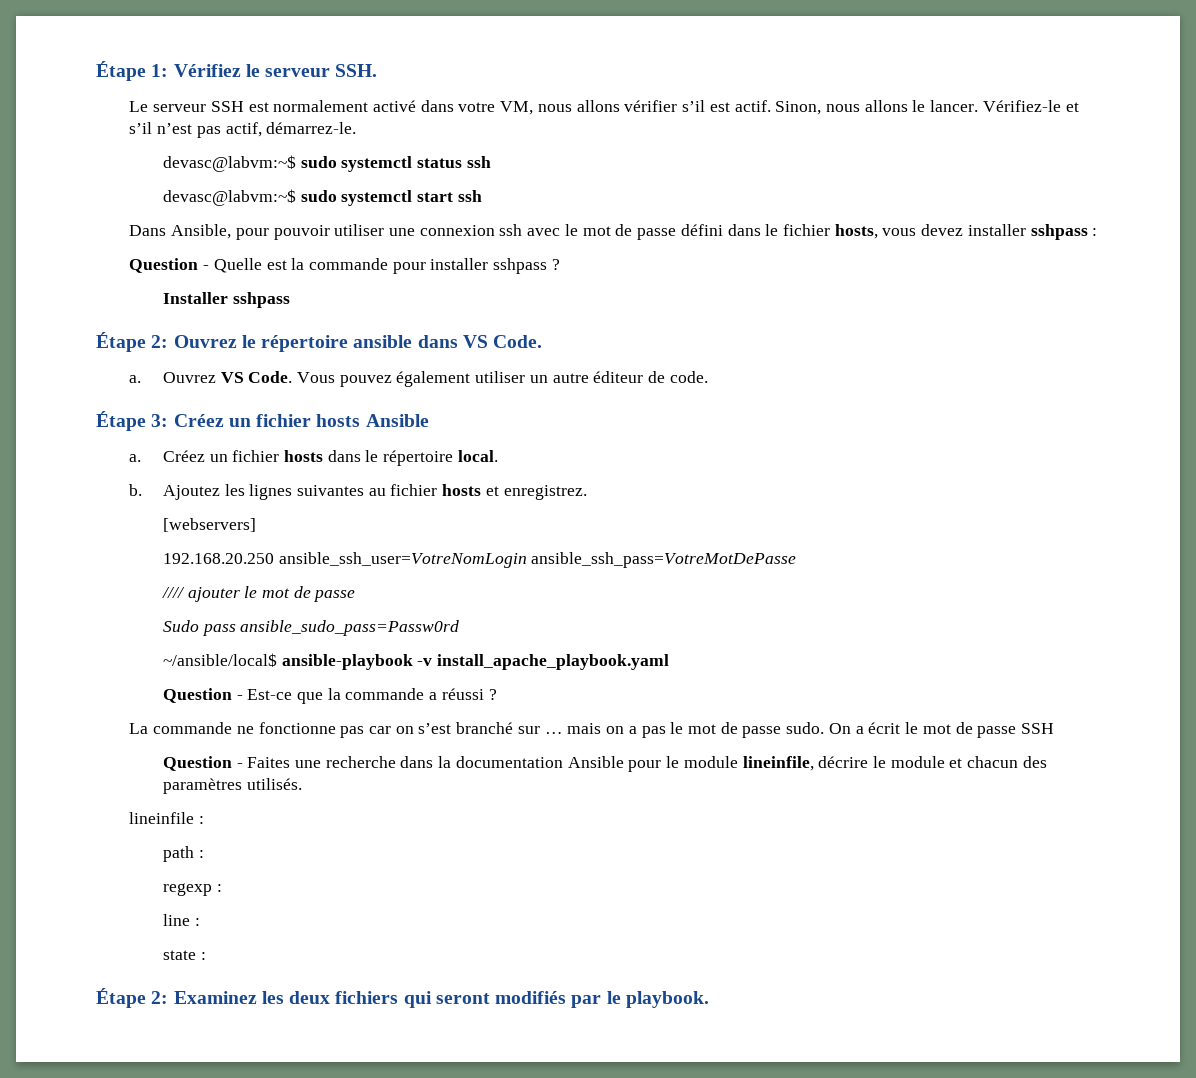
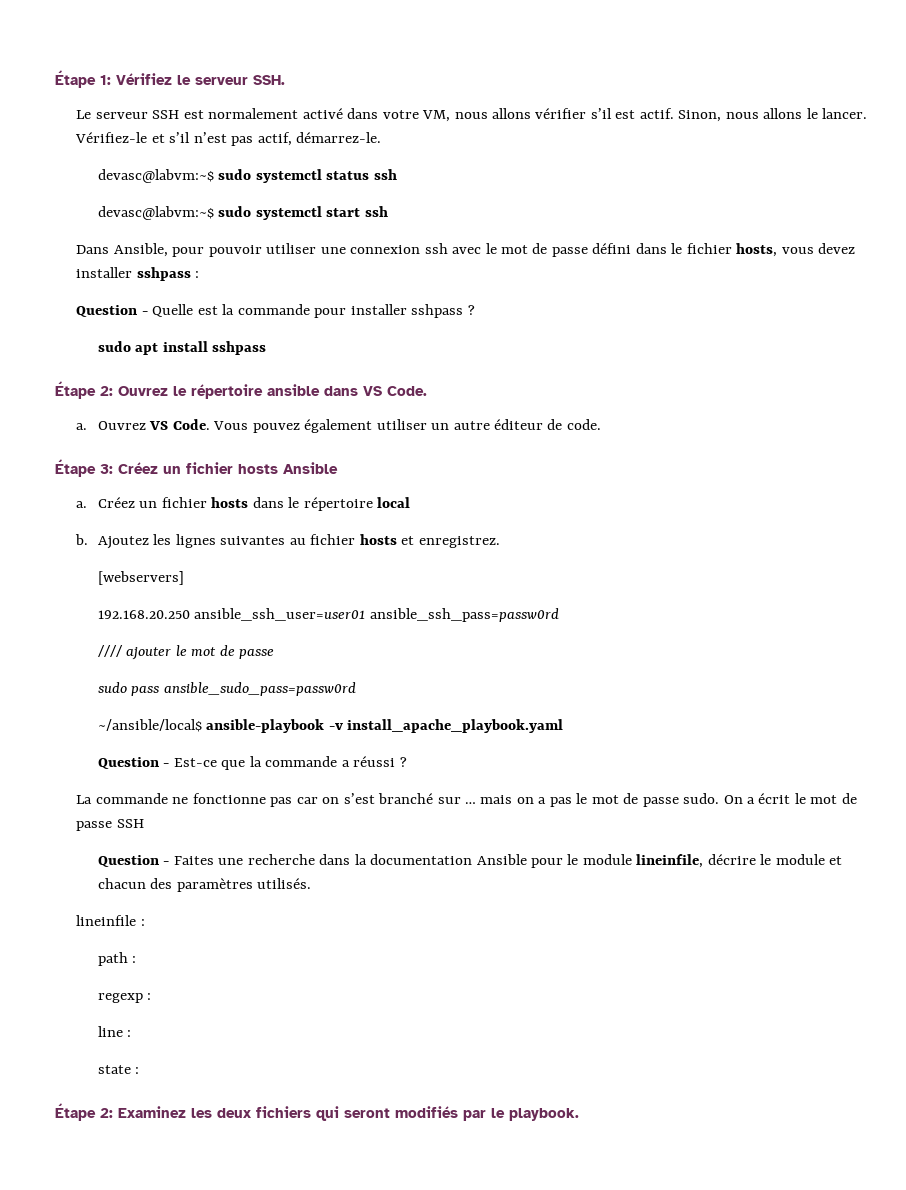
- Installer sshpass
+ sudo apt install sshpass
- Créez un fichier hosts dans le répertoire local.
+ Créez un fichier hosts dans le répertoire local
- 192.168.20.250 ansible_ssh_user=VotreNomLogin ansible_ssh_pass=VotreMotDePasse
+ 192.168.20.250 ansible_ssh_user=user01 ansible_ssh_pass=passw0rd
- Sudo pass ansible_sudo_pass=Passw0rd
+ sudo pass ansible_sudo_pass=passw0rd

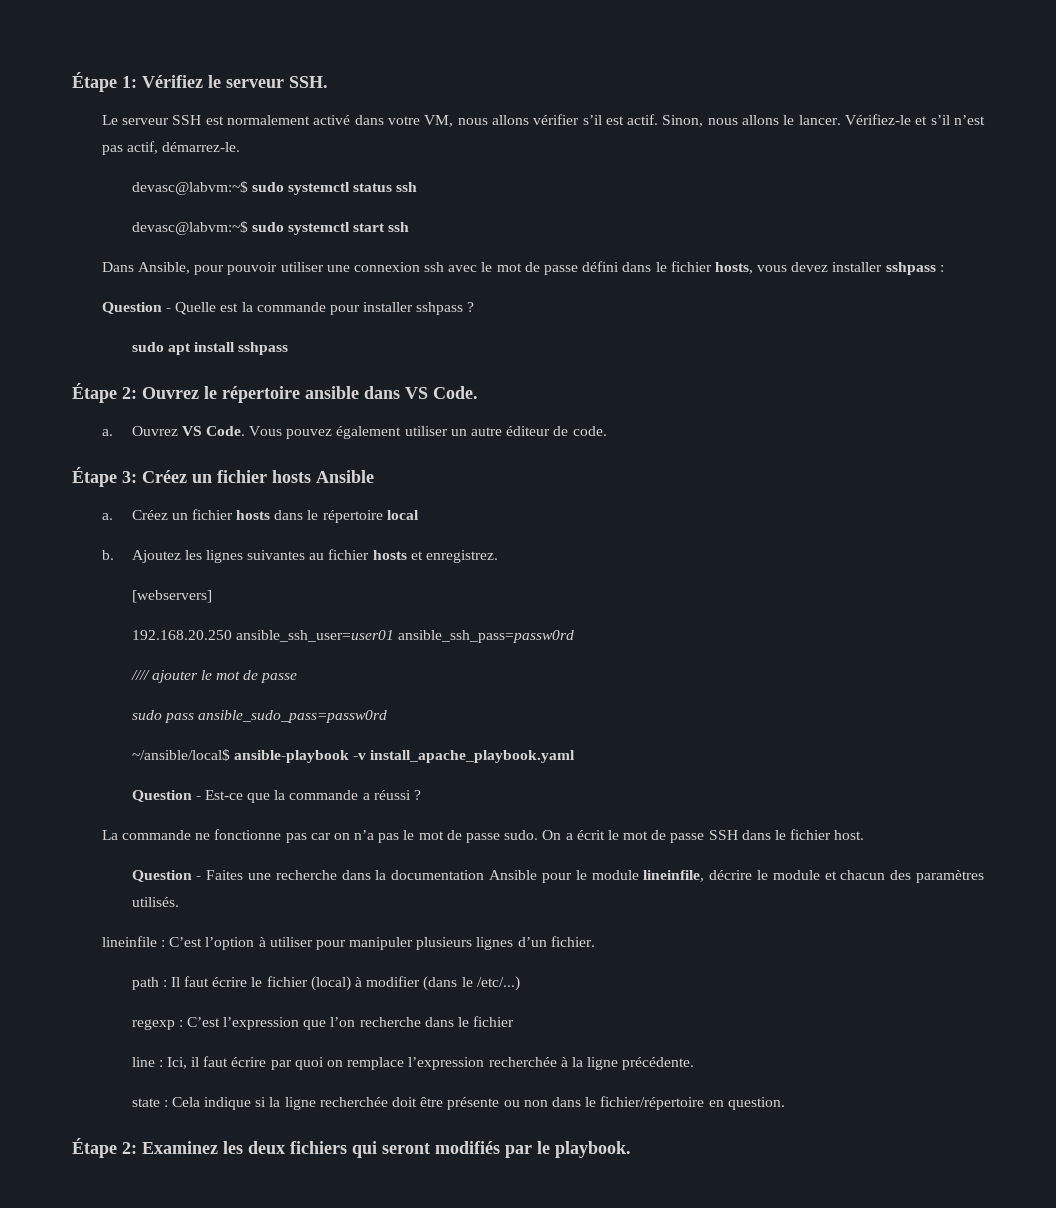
- La commande ne fonctionne pas car on s’est branché sur … mais on a pas le mot de passe sudo.
+ La commande ne fonctionne pas car on n’a pas le mot de passe sudo.
- On a écrit le mot de passe SSH
+ On a écrit le mot de passe SSH dans le fichier host.
- lineinfile :
- path :
- regexp :
- line :
- state :
+ lineinfile : C’est l’option à utiliser pour manipuler plusieurs lignes d’un fichier.
+ path : Il faut écrire le fichier (local) à modifier (dans le /etc/...)
+ regexp : C’est l’expression que l’on recherche dans le fichier
+ line : Ici, il faut écrire par quoi on remplace l’expression recherchée à la ligne précédente.
+ state : Cela indique si la ligne recherchée doit être présente ou non dans le fichier/répertoire en question.

